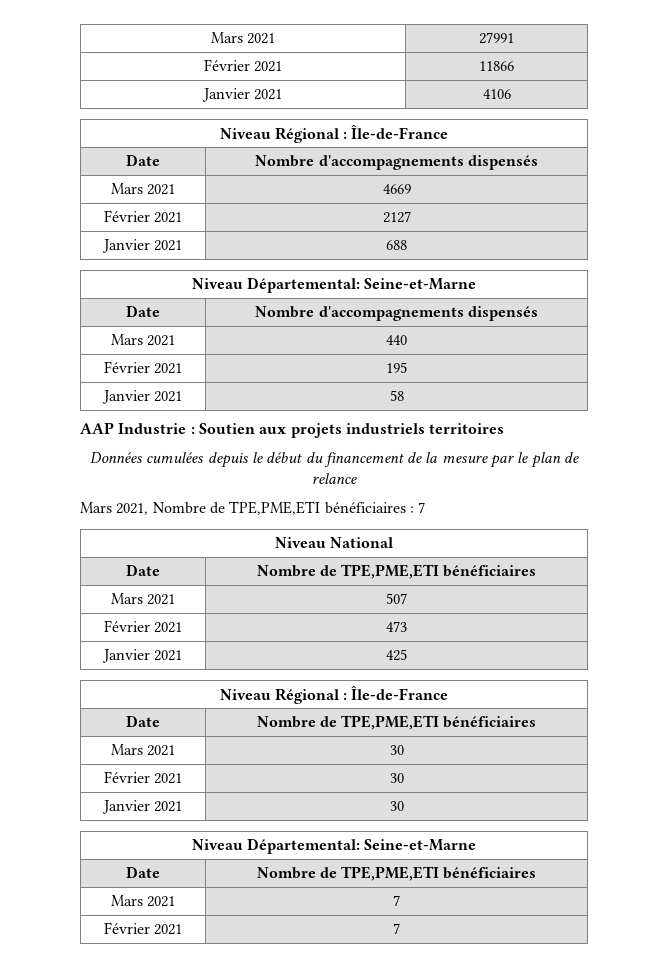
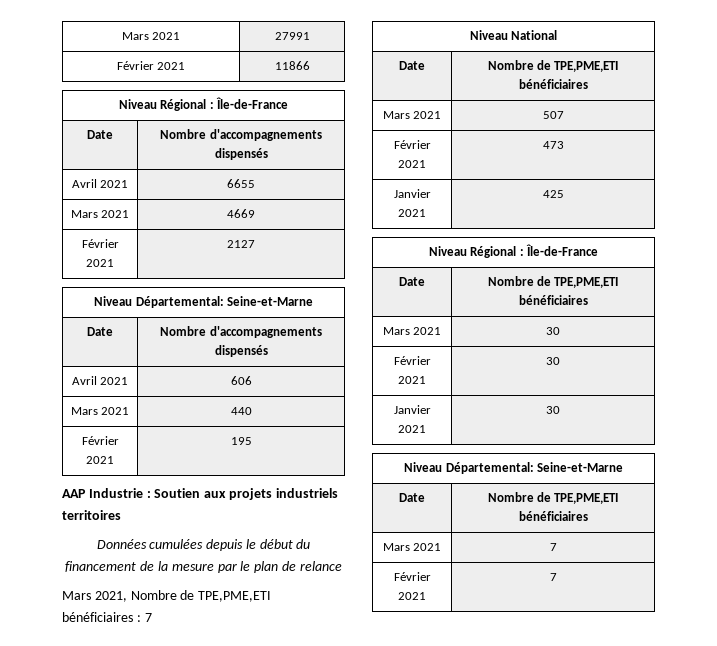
- Janvier 2021 | 4106
+ Avril 2021 | 6655
- Janvier 2021 | 688
+ Avril 2021 | 606
- Janvier 2021 | 58

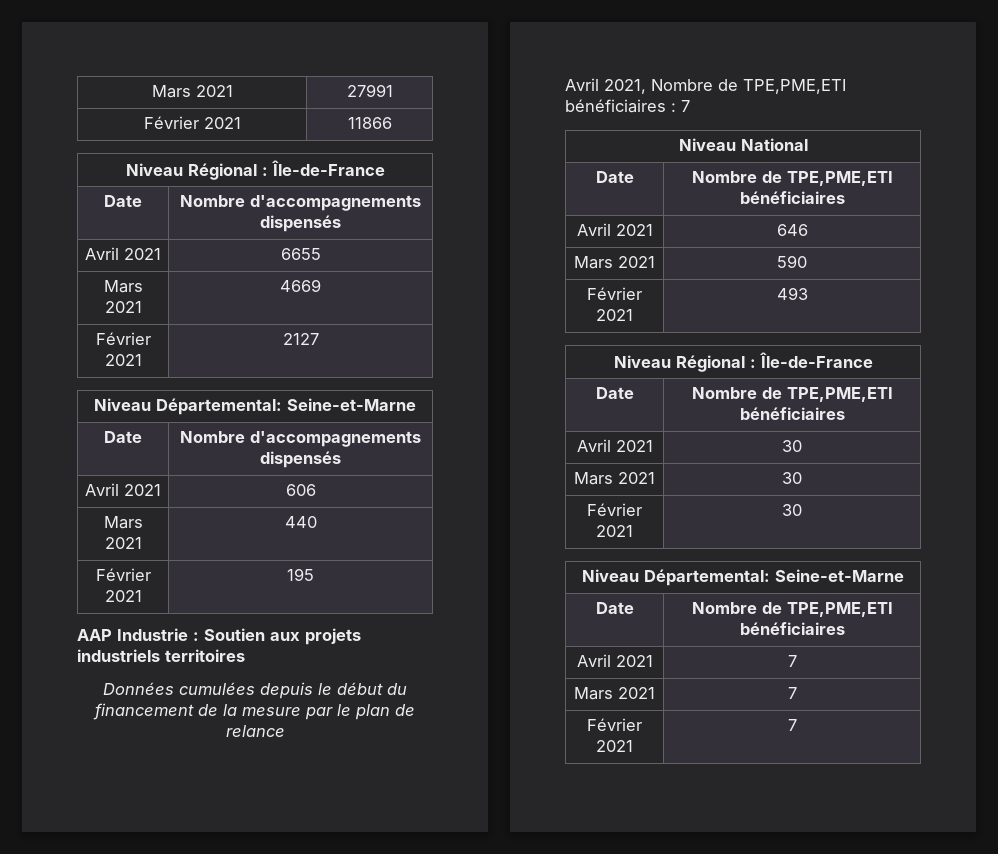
- Mars 2021, Nombre de TPE,PME,ETI bénéficiaires : 7
+ Avril 2021, Nombre de TPE,PME,ETI bénéficiaires : 7
- Mars 2021 | 507
- Février 2021 | 473
- Janvier 2021 | 425
+ Avril 2021 | 646
+ Mars 2021 | 590
+ Février 2021 | 493
+ Avril 2021 | 30
- Janvier 2021 | 30
+ Avril 2021 | 7

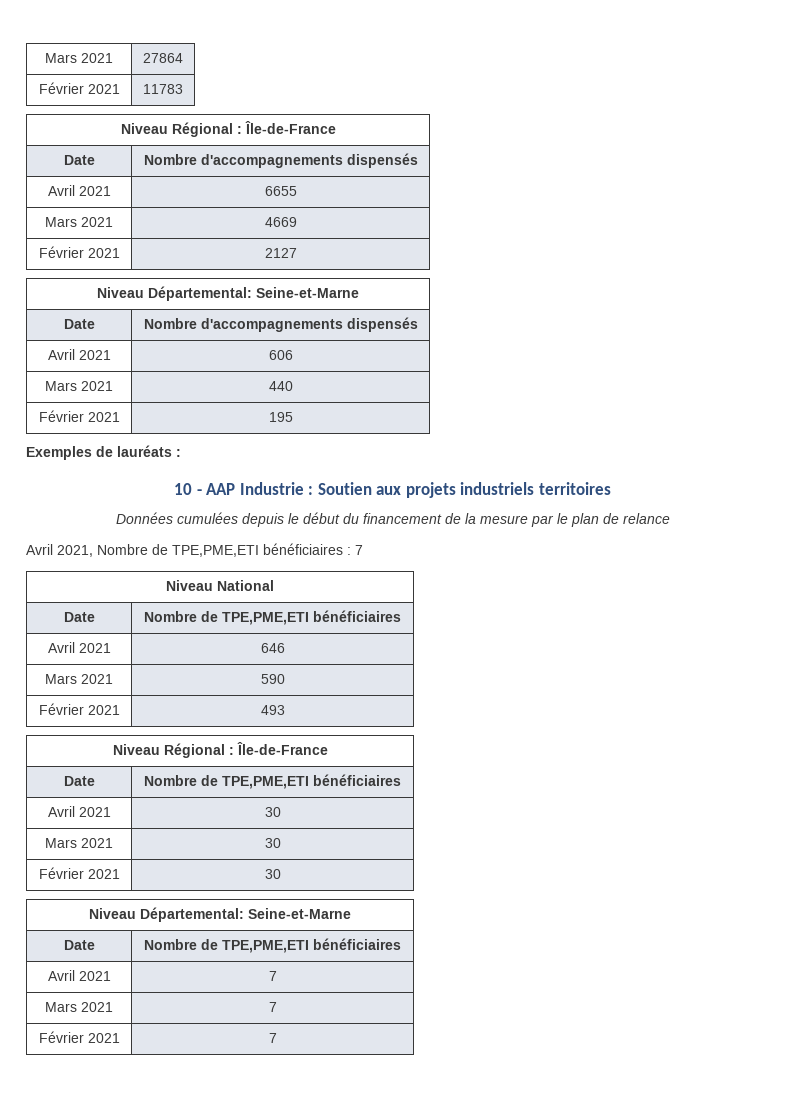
- Mars 2021 | 27991
- Février 2021 | 11866
+ Mars 2021 | 27864
+ Février 2021 | 11783
- AAP Industrie : Soutien aux projets industriels territoires
+ Exemples de lauréats :
+ 10 - AAP Industrie : Soutien aux projets industriels territoires

